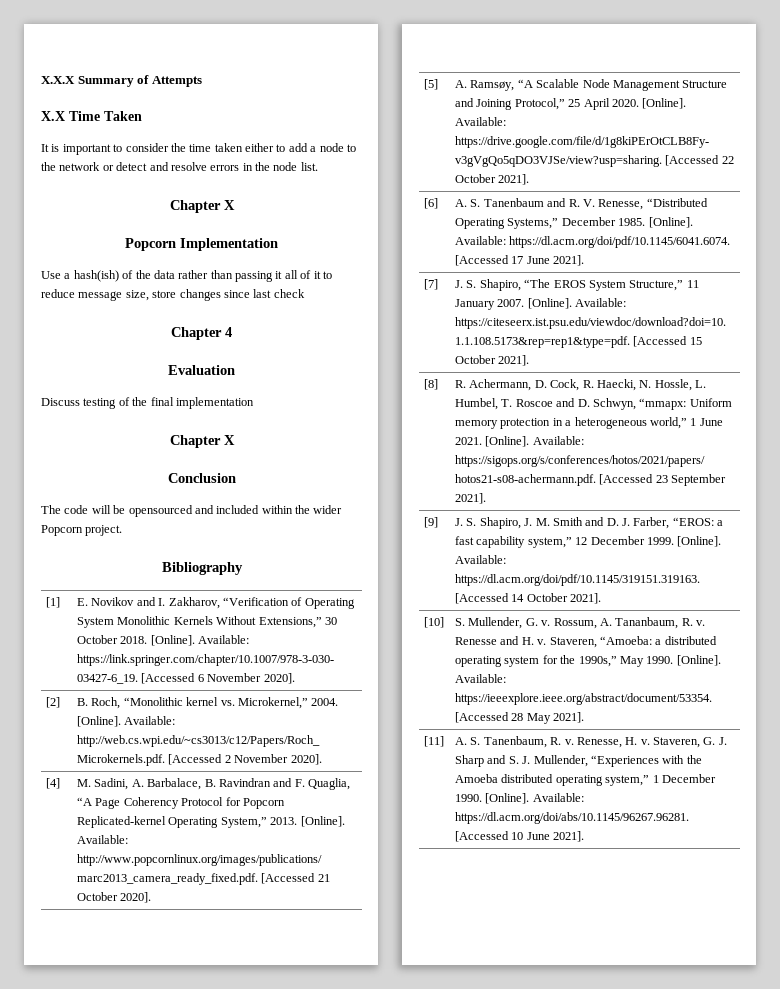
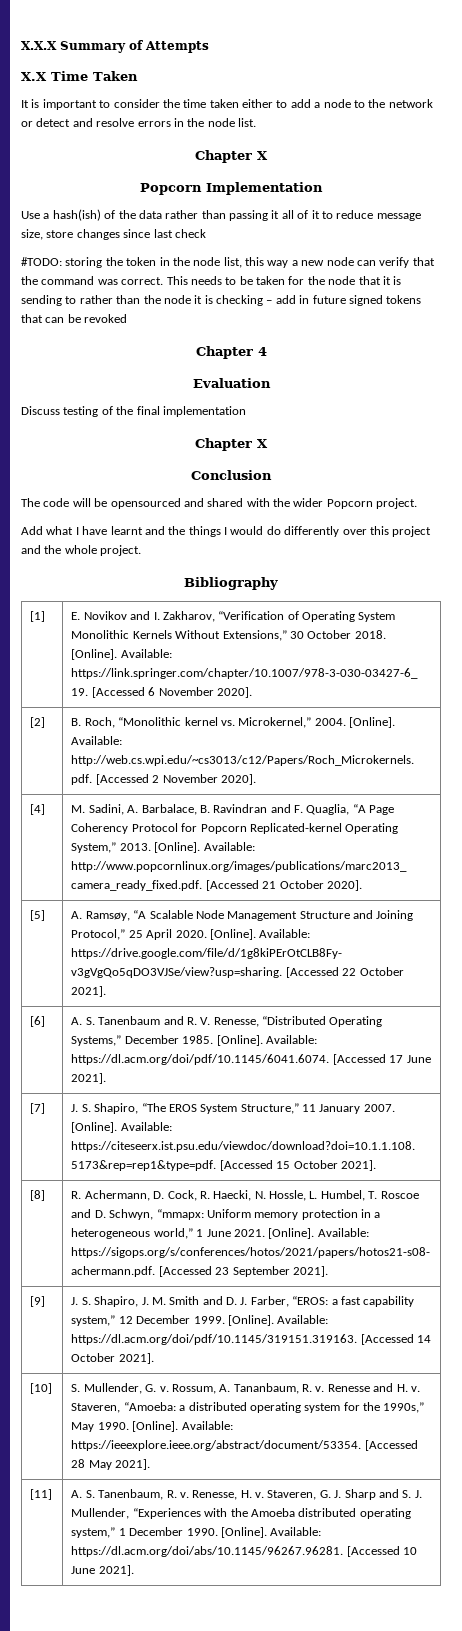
+ #TODO: storing the token in the node list, this way a new node can verify that the command was correct. This needs to be taken for the node that it is sending to rather than the node it is checking – add in future signed tokens that can be revoked
- The code will be opensourced and included within the wider Popcorn project.
+ The code will be opensourced and shared with the wider Popcorn project.
+ Add what I have learnt and the things I would do differently over this project and the whole project.

